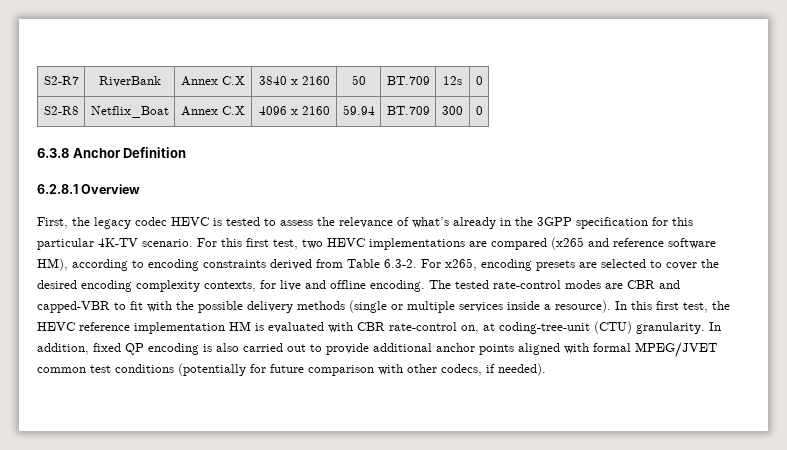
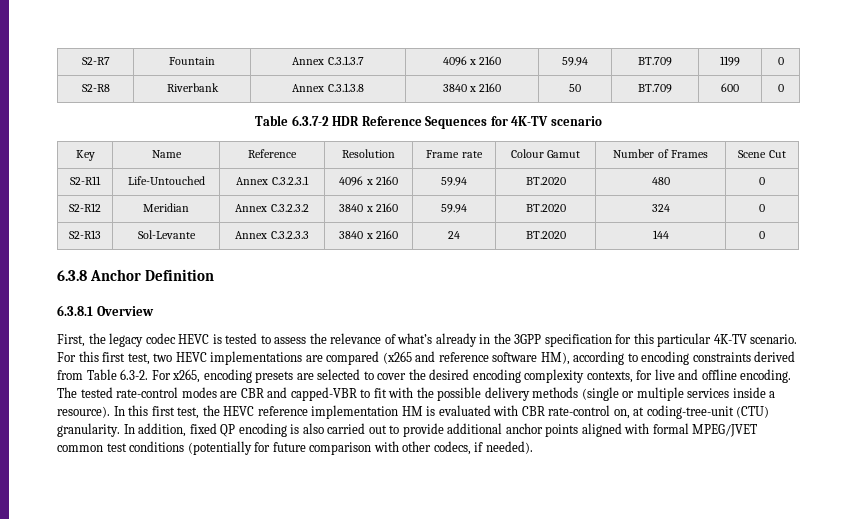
- S2-R7 | RiverBank | Annex C.X | 3840 x 2160 | 50 | BT.709 | 12s | 0
- S2-R8 | Netflix_Boat | Annex C.X | 4096 x 2160 | 59.94 | BT.709 | 300 | 0
+ S2-R7 | Fountain | Annex C.3.1.3.7 | 4096 x 2160 | 59.94 | BT.709 | 1199 | 0
+ S2-R8 | Riverbank | Annex C.3.1.3.8 | 3840 x 2160 | 50 | BT.709 | 600 | 0
+ Table 6.3.7-2 HDR Reference Sequences for 4K-TV scenario
+ Key | Name | Reference | Resolution | Frame rate | Colour Gamut | Number of Frames | Scene Cut
+ S2-R11 | Life-Untouched | Annex C.3.2.3.1 | 4096 x 2160 | 59.94 | BT.2020 | 480 | 0
+ S2-R12 | Meridian | Annex C.3.2.3.2 | 3840 x 2160 | 59.94 | BT.2020 | 324 | 0
+ S2-R13 | Sol-Levante | Annex C.3.2.3.3 | 3840 x 2160 | 24 | BT.2020 | 144 | 0
- 6.2.8.1 Overview
+ 6.3.8.1 Overview

